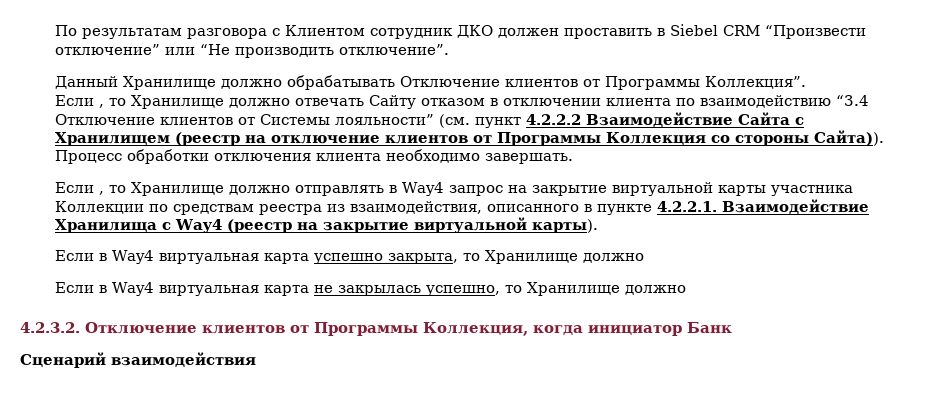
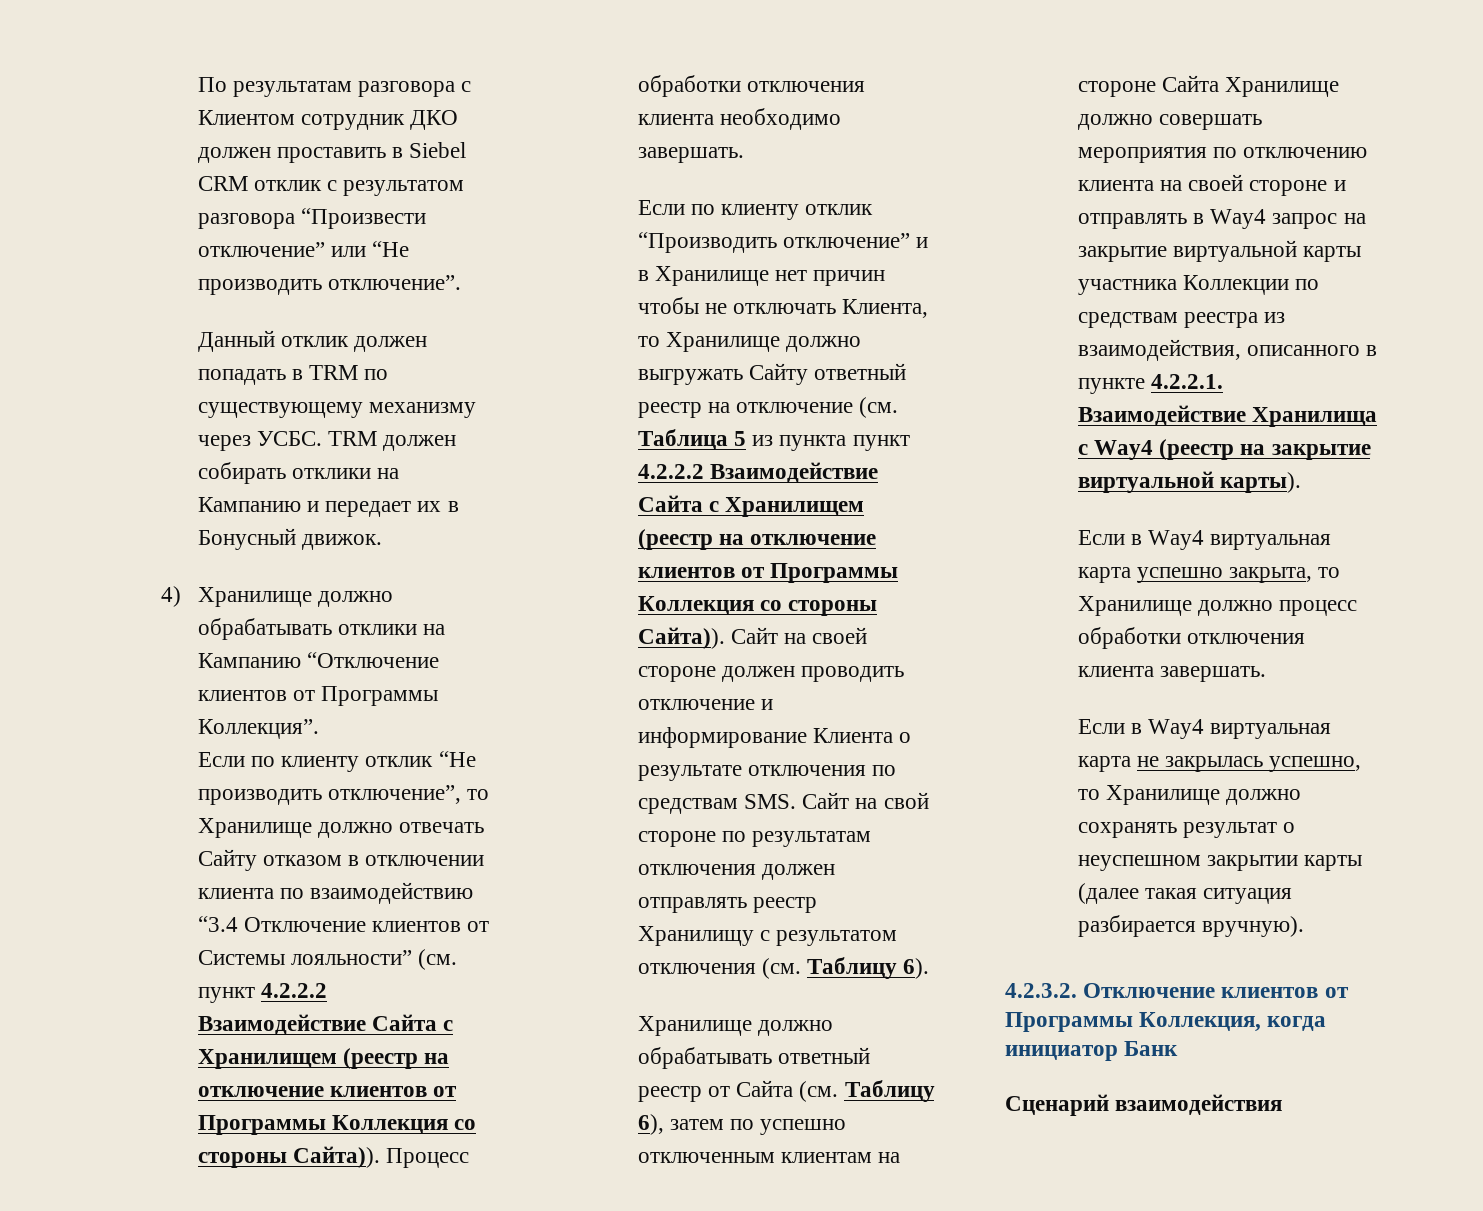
- По результатам разговора с Клиентом сотрудник ДКО должен проставить в Siebel CRM “Произвести отключение” или “Не производить отключение”.
+ По результатам разговора с Клиентом сотрудник ДКО должен проставить в Siebel CRM отклик с результатом разговора “Произвести отключение” или “Не производить отключение”.
- Данный Хранилище должно обрабатывать Отключение клиентов от Программы Коллекция”.
+ Данный отклик должен попадать в TRM по существующему механизму через УСБС. TRM должен собирать отклики на Кампанию и передает их в Бонусный движок.
+ 4) Хранилище должно обрабатывать отклики на Кампанию “Отключение клиентов от Программы Коллекция”.
- Если , то Хранилище должно отвечать Сайту отказом в отключении клиента по взаимодействию “3.4 Отключение клиентов от Системы лояльности” (см. пункт 4.2.2.2 Взаимодействие Сайта с Хранилищем (реестр на отключение клиентов от Программы Коллекция со стороны Сайта)).
+ Если по клиенту отклик “Не производить отключение”, то Хранилище должно отвечать Сайту отказом в отключении клиента по взаимодействию “3.4 Отключение клиентов от Системы лояльности” (см. пункт 4.2.2.2 Взаимодействие Сайта с Хранилищем (реестр на отключение клиентов от Программы Коллекция со стороны Сайта)).
- Если , то Хранилище должно отправлять в Way4 запрос на закрытие виртуальной карты участника Коллекции по средствам реестра из взаимодействия, описанного в пункте 4.2.2.1. Взаимодействие Хранилища с Way4 (реестр на закрытие виртуальной карты).
+ Если по клиенту отклик “Производить отключение” и в Хранилище нет причин чтобы не отключать Клиента, то Хранилище должно выгружать Сайту ответный реестр на отключение (см. Таблица 5 из пункта пункт 4.2.2.2 Взаимодействие Сайта с Хранилищем (реестр на отключение клиентов от Программы Коллекция со стороны Сайта)). Сайт на своей стороне должен проводить отключение и информирование Клиента о результате отключения по средствам SMS. Сайт на свой стороне по результатам отключения должен отправлять реестр Хранилищу с результатом отключения (см. Таблицу 6).
+ Хранилище должно обрабатывать ответный реестр от Сайта (см. Таблицу 6), затем по успешно отключенным клиентам на стороне Сайта Хранилище должно совершать мероприятия по отключению клиента на своей стороне и отправлять в Way4 запрос на закрытие виртуальной карты участника Коллекции по средствам реестра из взаимодействия, описанного в пункте 4.2.2.1. Взаимодействие Хранилища с Way4 (реестр на закрытие виртуальной карты).
- Если в Way4 виртуальная карта успешно закрыта, то Хранилище должно
+ Если в Way4 виртуальная карта успешно закрыта, то Хранилище должно процесс обработки отключения клиента завершать.
- Если в Way4 виртуальная карта не закрылась успешно, то Хранилище должно
+ Если в Way4 виртуальная карта не закрылась успешно, то Хранилище должно сохранять результат о неуспешном закрытии карты (далее такая ситуация разбирается вручную).

